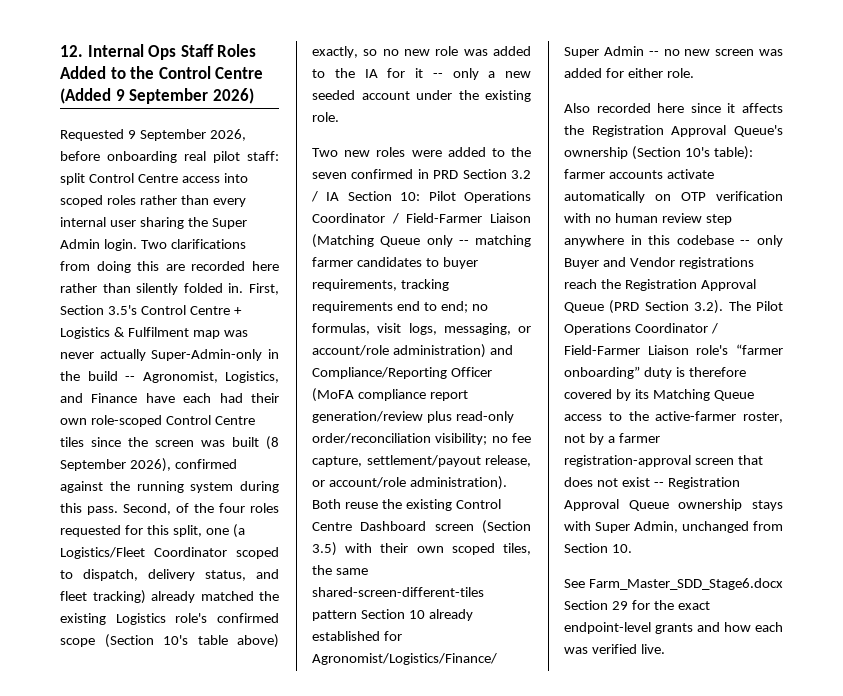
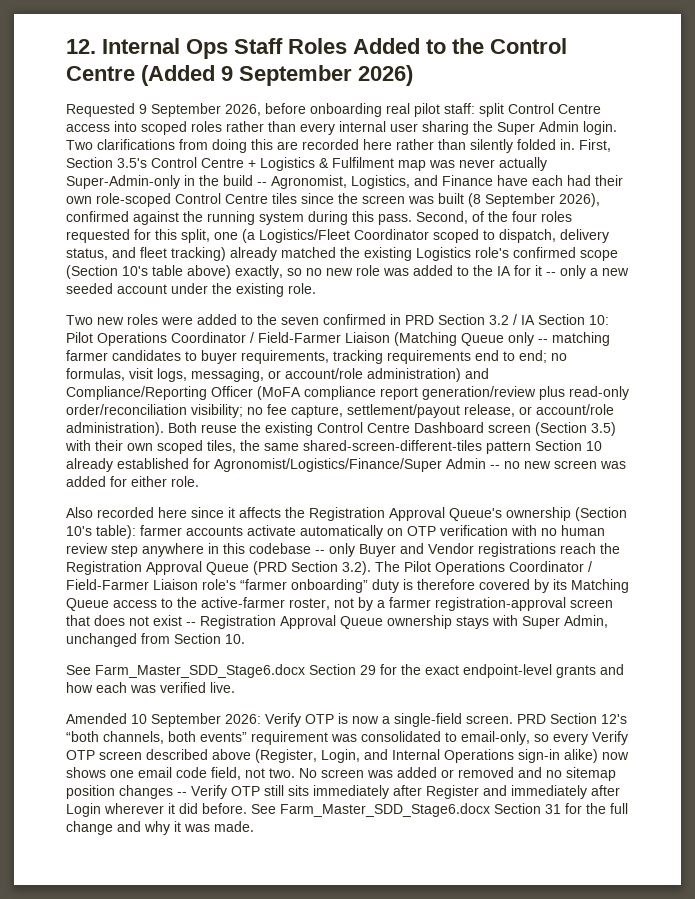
+ Amended 10 September 2026: Verify OTP is now a single-field screen. PRD Section 12's “both channels, both events” requirement was consolidated to email-only, so every Verify OTP screen described above (Register, Login, and Internal Operations sign-in alike) now shows one email code field, not two. No screen was added or removed and no sitemap position changes -- Verify OTP still sits immediately after Register and immediately after Login wherever it did before. See Farm_Master_SDD_Stage6.docx Section 31 for the full change and why it was made.

